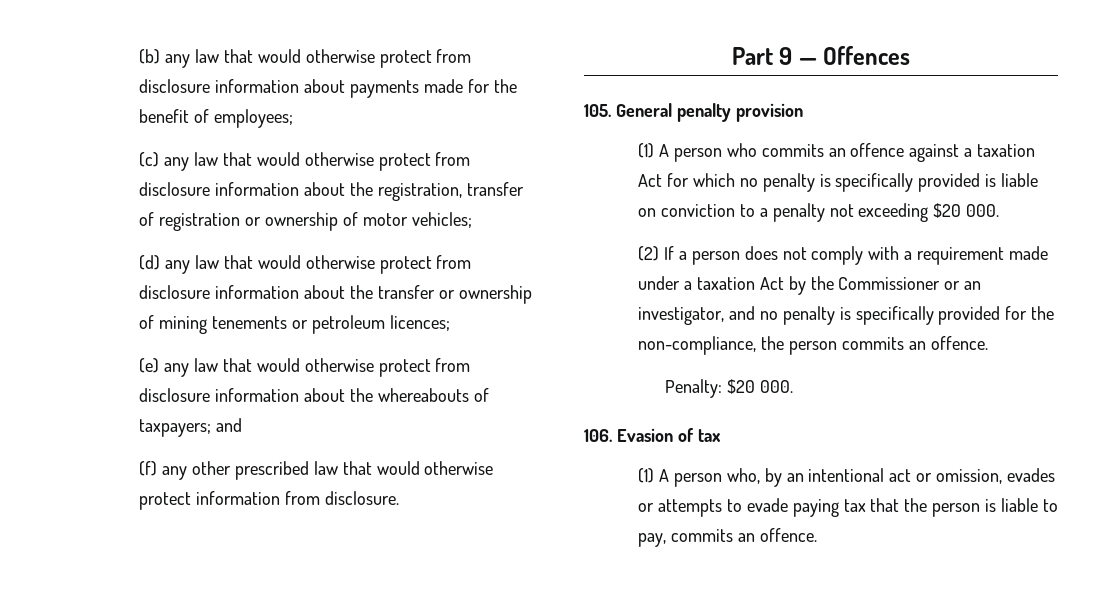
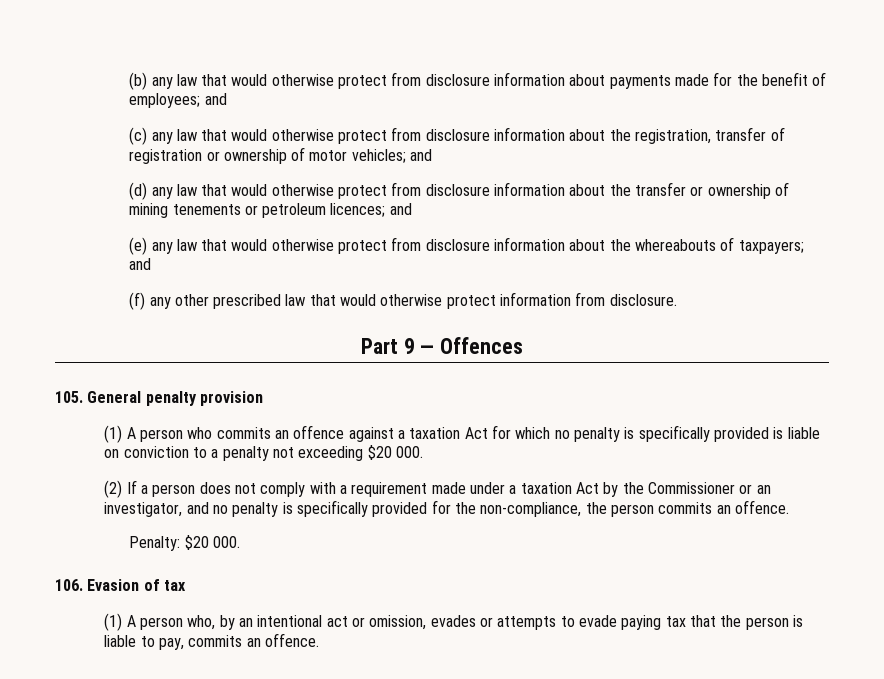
- (b) any law that would otherwise protect from disclosure information about payments made for the benefit of employees;
+ (b) any law that would otherwise protect from disclosure information about payments made for the benefit of employees; and
- (c) any law that would otherwise protect from disclosure information about the registration, transfer of registration or ownership of motor vehicles;
+ (c) any law that would otherwise protect from disclosure information about the registration, transfer of registration or ownership of motor vehicles; and
- (d) any law that would otherwise protect from disclosure information about the transfer or ownership of mining tenements or petroleum licences;
+ (d) any law that would otherwise protect from disclosure information about the transfer or ownership of mining tenements or petroleum licences; and

